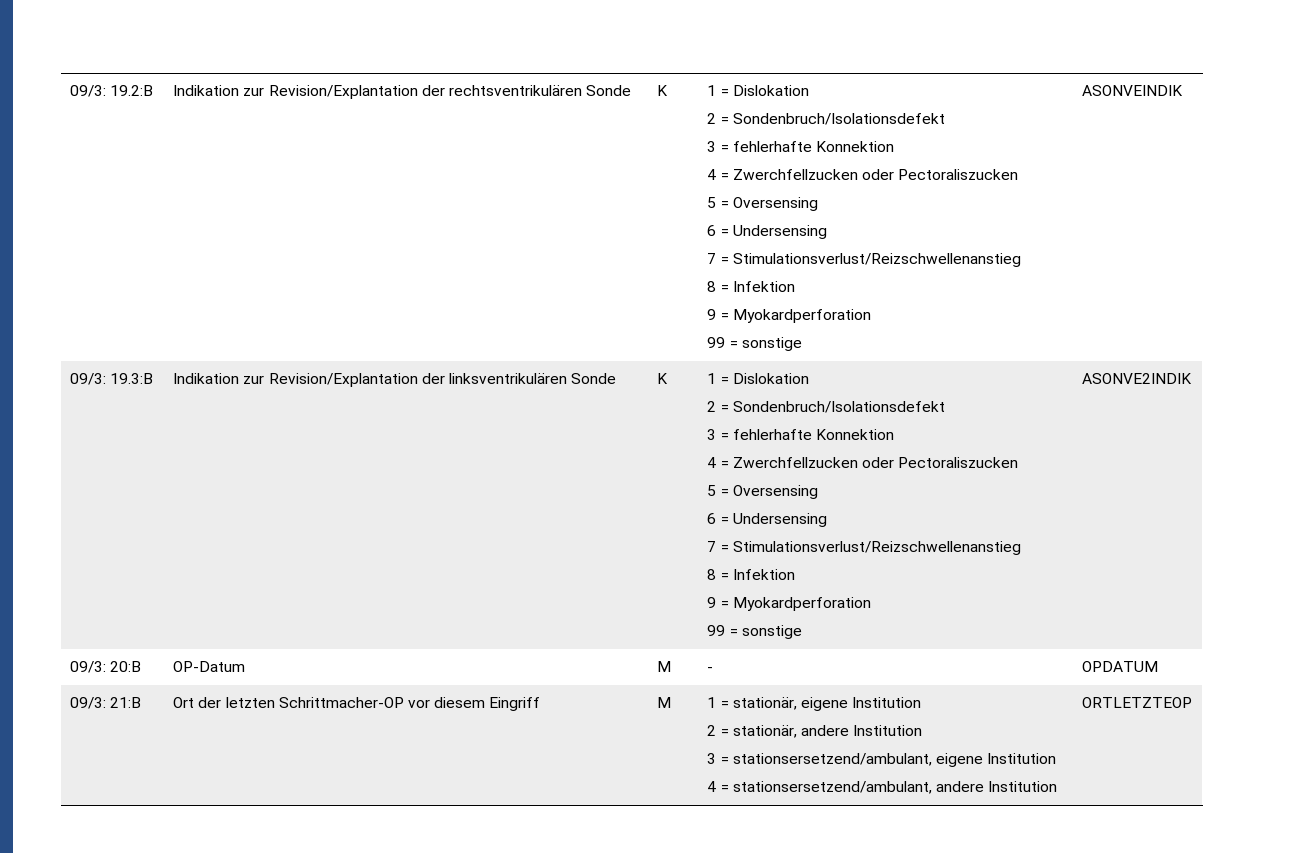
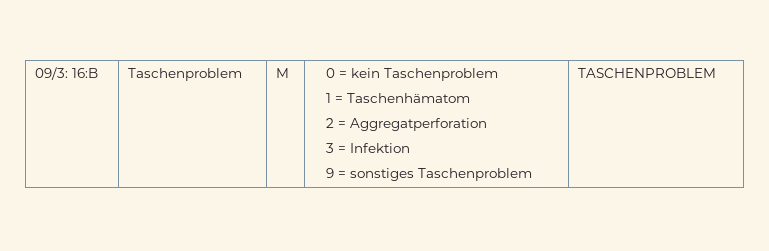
- 09/3: 19.2:B | Indikation zur Revision/Explantation der rechtsventrikulären Sonde | K | 1 = Dislokation
- 2 = Sondenbruch/Isolationsdefekt
- 3 = fehlerhafte Konnektion
- 4 = Zwerchfellzucken oder Pectoraliszucken
- 5 = Oversensing
- 6 = Undersensing
- 7 = Stimulationsverlust/Reizschwellenanstieg
- 8 = Infektion
- 9 = Myokardperforation
- 99 = sonstige | ASONVEINDIK
- 09/3: 19.3:B | Indikation zur Revision/Explantation der linksventrikulären Sonde | K | 1 = Dislokation
- 2 = Sondenbruch/Isolationsdefekt
- 3 = fehlerhafte Konnektion
- 4 = Zwerchfellzucken oder Pectoraliszucken
- 5 = Oversensing
- 6 = Undersensing
- 7 = Stimulationsverlust/Reizschwellenanstieg
- 8 = Infektion
- 9 = Myokardperforation
- 99 = sonstige | ASONVE2INDIK
- 09/3: 20:B | OP-Datum | M | - | OPDATUM
- 09/3: 21:B | Ort der letzten Schrittmacher-OP vor diesem Eingriff | M | 1 = stationär, eigene Institution
- 2 = stationär, andere Institution
- 3 = stationsersetzend/ambulant, eigene Institution
- 4 = stationsersetzend/ambulant, andere Institution | ORTLETZTEOP
+ 09/3: 16:B | Taschenproblem | M | 0 = kein Taschenproblem
+ 1 = Taschenhämatom
+ 2 = Aggregatperforation
+ 3 = Infektion
+ 9 = sonstiges Taschenproblem | TASCHENPROBLEM

